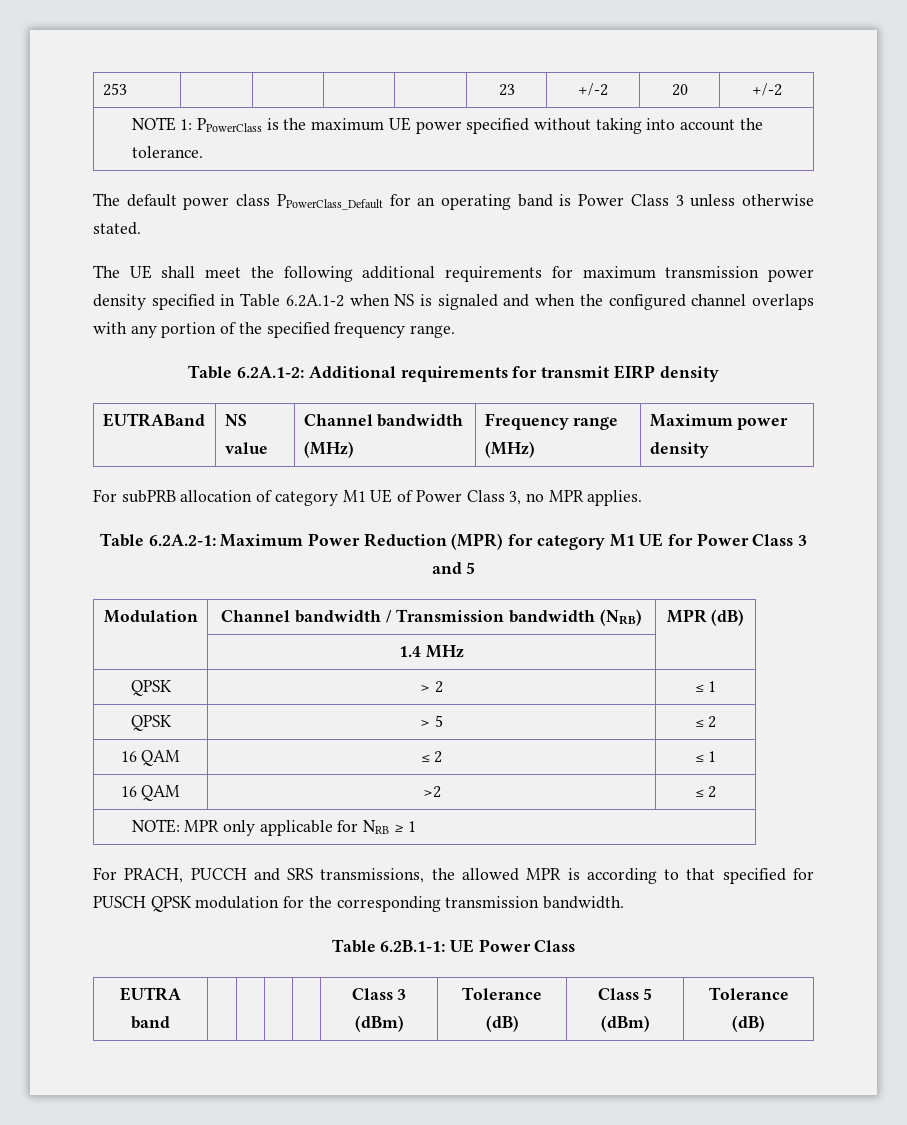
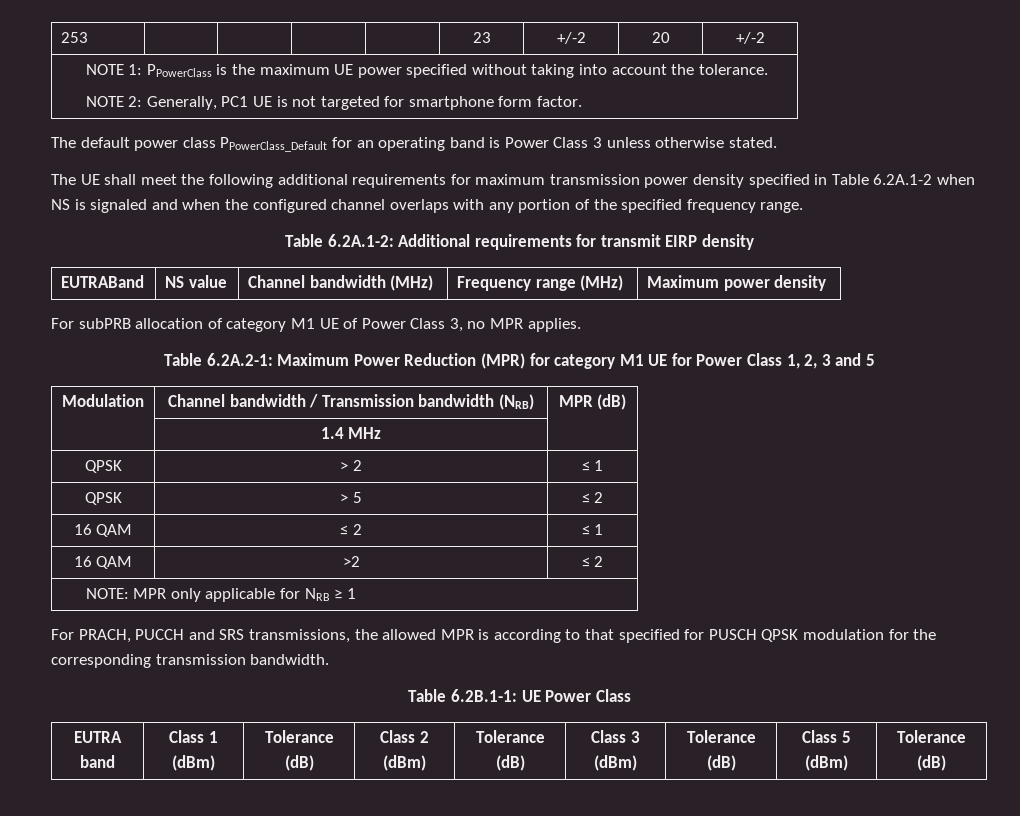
  NOTE 1: PPowerClass is the maximum UE power specified without taking into account the tolerance.
+ NOTE 2: Generally, PC1 UE is not targeted for smartphone form factor.
- Table 6.2A.2-1: Maximum Power Reduction (MPR) for category M1 UE for Power Class 3 and 5
+ Table 6.2A.2-1: Maximum Power Reduction (MPR) for category M1 UE for Power Class 1, 2, 3 and 5
- EUTRA band | | | | | Class 3 (dBm) | Tolerance (dB) | Class 5 (dBm) | Tolerance (dB)
+ EUTRA band | Class 1 (dBm) | Tolerance (dB) | Class 2 (dBm) | Tolerance (dB) | Class 3 (dBm) | Tolerance (dB) | Class 5 (dBm) | Tolerance (dB)

